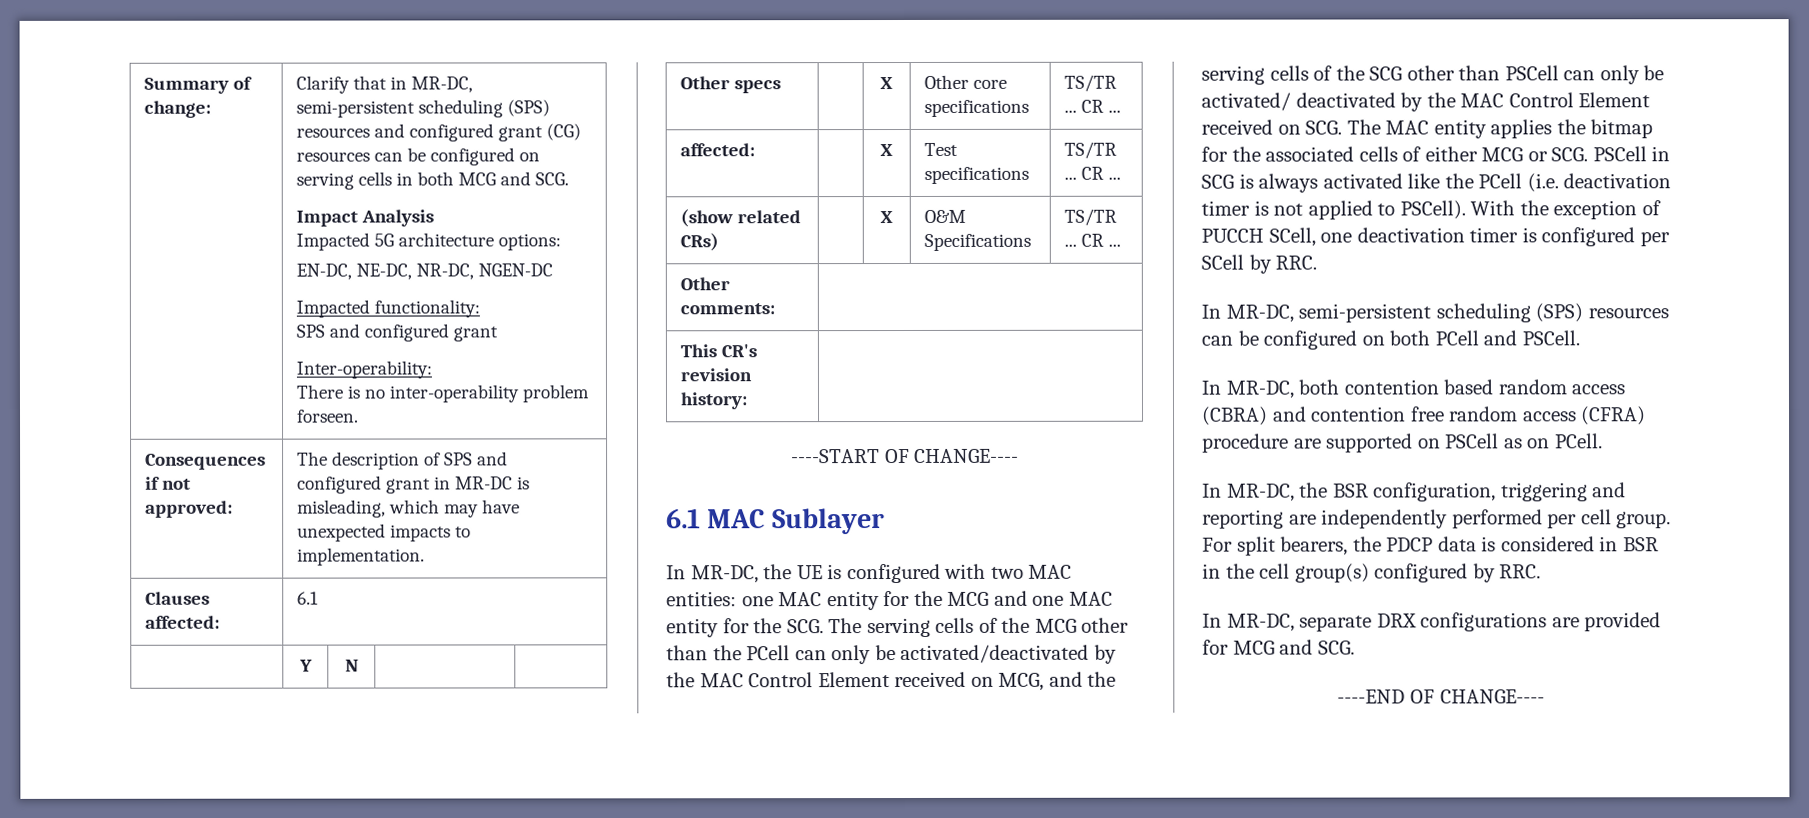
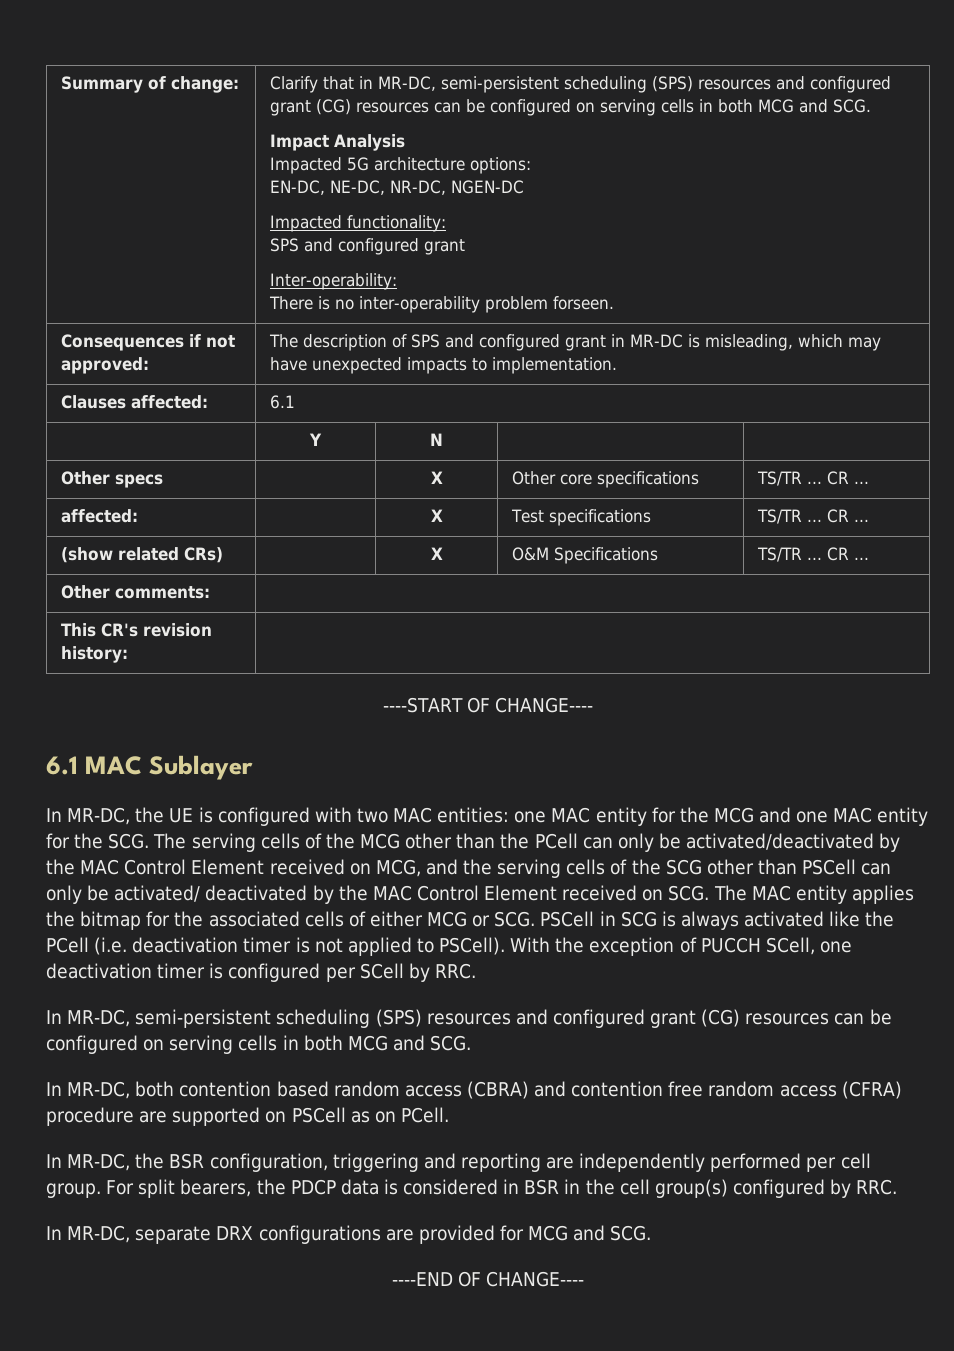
- In MR-DC, semi-persistent scheduling (SPS) resources can be configured on both PCell and PSCell.
+ In MR-DC, semi-persistent scheduling (SPS) resources and configured grant (CG) resources can be configured on serving cells in both MCG and SCG.

